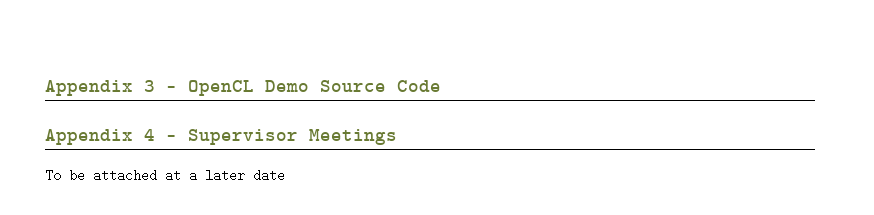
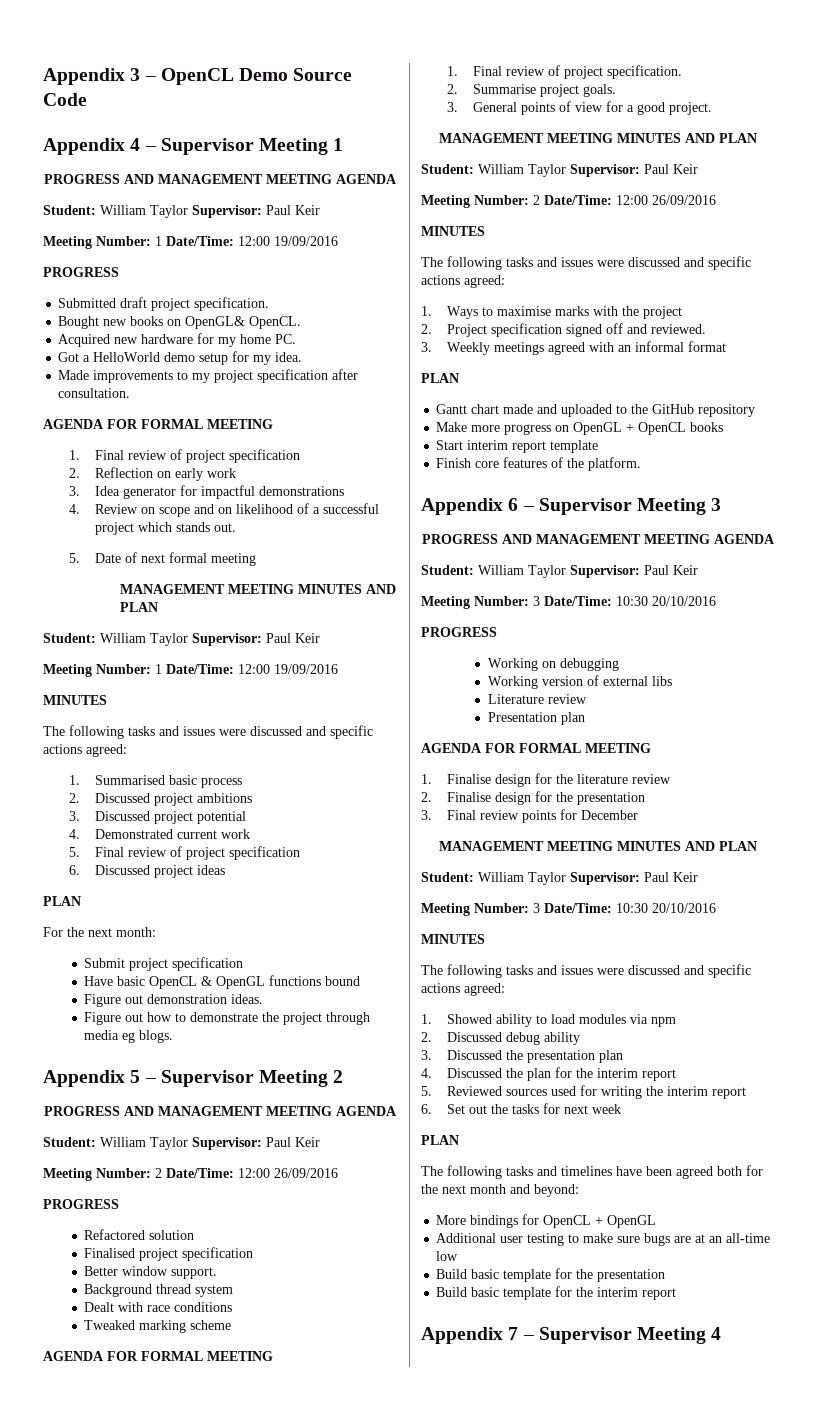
- Appendix 4 – Supervisor Meetings
- To be attached at a later date
+ Appendix 4 – Supervisor Meeting 1
+ PROGRESS AND MANAGEMENT MEETING AGENDA
+ Student: William Taylor Supervisor: Paul Keir
+ Meeting Number: 1 Date/Time: 12:00 19/09/2016
+ PROGRESS
+ Submitted draft project specification.
+ Bought new books on OpenGL& OpenCL.
+ Acquired new hardware for my home PC.
+ Got a HelloWorld demo setup for my idea.
+ Made improvements to my project specification after consultation.
+ AGENDA FOR FORMAL MEETING
+ 1. Final review of project specification
+ 2. Reflection on early work
+ 3. Idea generator for impactful demonstrations
+ 4. Review on scope and on likelihood of a successful project which stands out.
+ 5. Date of next formal meeting
+ MANAGEMENT MEETING MINUTES AND PLAN
+ Student: William Taylor Supervisor: Paul Keir
+ Meeting Number: 1 Date/Time: 12:00 19/09/2016
+ MINUTES
+ The following tasks and issues were discussed and specific actions agreed:
+ 1. Summarised basic process
+ 2. Discussed project ambitions
+ 3. Discussed project potential
+ 4. Demonstrated current work
+ 5. Final review of project specification
+ 6. Discussed project ideas
+ PLAN
+ For the next month:
+ Submit project specification
+ Have basic OpenCL & OpenGL functions bound
+ Figure out demonstration ideas.
+ Figure out how to demonstrate the project through media eg blogs.
+ Appendix 5 – Supervisor Meeting 2
+ PROGRESS AND MANAGEMENT MEETING AGENDA
+ Student: William Taylor Supervisor: Paul Keir
+ Meeting Number: 2 Date/Time: 12:00 26/09/2016
+ PROGRESS
+ Refactored solution
+ Finalised project specification
+ Better window support.
+ Background thread system
+ Dealt with race conditions
+ Tweaked marking scheme
+ AGENDA FOR FORMAL MEETING
+ 1. Final review of project specification.
+ 2. Summarise project goals.
+ 3. General points of view for a good project.
+ MANAGEMENT MEETING MINUTES AND PLAN
+ Student: William Taylor Supervisor: Paul Keir
+ Meeting Number: 2 Date/Time: 12:00 26/09/2016
+ MINUTES
+ The following tasks and issues were discussed and specific actions agreed:
+ 1. Ways to maximise marks with the project
+ 2. Project specification signed off and reviewed.
+ 3. Weekly meetings agreed with an informal format
+ PLAN
+ Gantt chart made and uploaded to the GitHub repository
+ Make more progress on OpenGL + OpenCL books
+ Start interim report template
+ Finish core features of the platform.
+ Appendix 6 – Supervisor Meeting 3
+ PROGRESS AND MANAGEMENT MEETING AGENDA
+ Student: William Taylor Supervisor: Paul Keir
+ Meeting Number: 3 Date/Time: 10:30 20/10/2016
+ PROGRESS
+ Working on debugging
+ Working version of external libs
+ Literature review
+ Presentation plan
+ AGENDA FOR FORMAL MEETING
+ 1. Finalise design for the literature review
+ 2. Finalise design for the presentation
+ 3. Final review points for December
+ MANAGEMENT MEETING MINUTES AND PLAN
+ Student: William Taylor Supervisor: Paul Keir
+ Meeting Number: 3 Date/Time: 10:30 20/10/2016
+ MINUTES
+ The following tasks and issues were discussed and specific actions agreed:
+ 1. Showed ability to load modules via npm
+ 2. Discussed debug ability
+ 3. Discussed the presentation plan
+ 4. Discussed the plan for the interim report
+ 5. Reviewed sources used for writing the interim report
+ 6. Set out the tasks for next week
+ PLAN
+ The following tasks and timelines have been agreed both for the next month and beyond:
+ More bindings for OpenCL + OpenGL
+ Additional user testing to make sure bugs are at an all-time low
+ Build basic template for the presentation
+ Build basic template for the interim report
+ Appendix 7 – Supervisor Meeting 4

